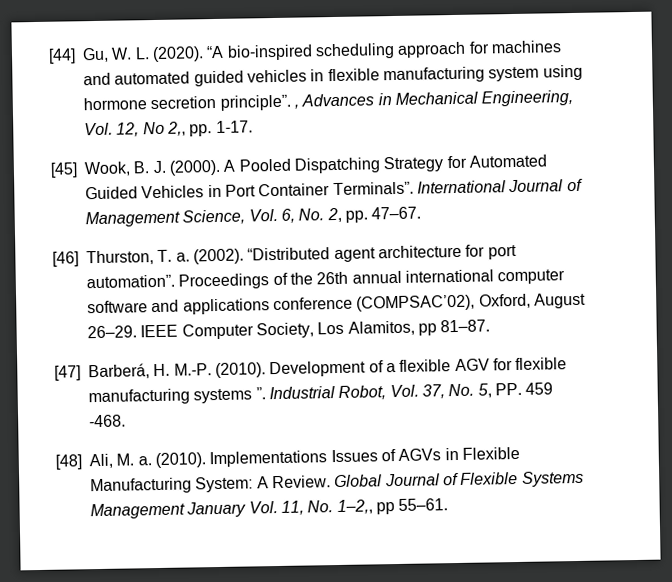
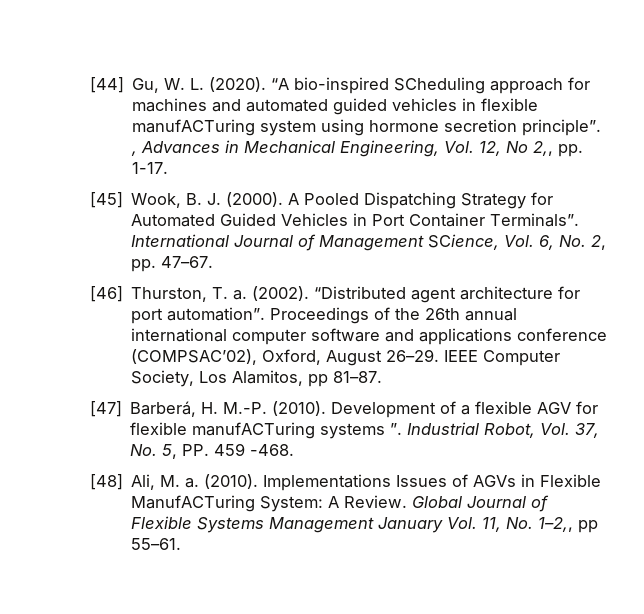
- “A bio-inspired scheduling approach for machines and automated guided vehicles in flexible manufacturing system using hormone secretion principle”. , Advances in Mechanical Engineering, Vol. 12, No 2,, pp. 1-17.
+ “A bio-inspired SCheduling approach for machines and automated guided vehicles in flexible manufACTuring system using hormone secretion principle”. , Advances in Mechanical Engineering, Vol. 12, No 2,, pp. 1-17.
- International Journal of Management Science, Vol. 6, No. 2, pp. 47–67.
+ International Journal of Management SCience, Vol. 6, No. 2, pp. 47–67.
- Development of a flexible AGV for flexible manufacturing systems ”.
+ Development of a flexible AGV for flexible manufACTuring systems ”.
- Implementations Issues of AGVs in Flexible Manufacturing System: A Review.
+ Implementations Issues of AGVs in Flexible ManufACTuring System: A Review.

